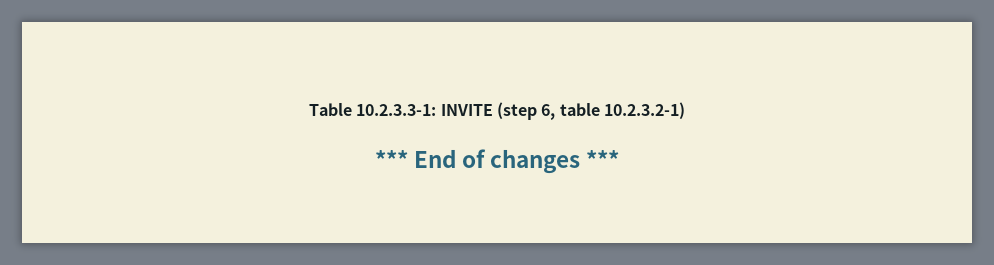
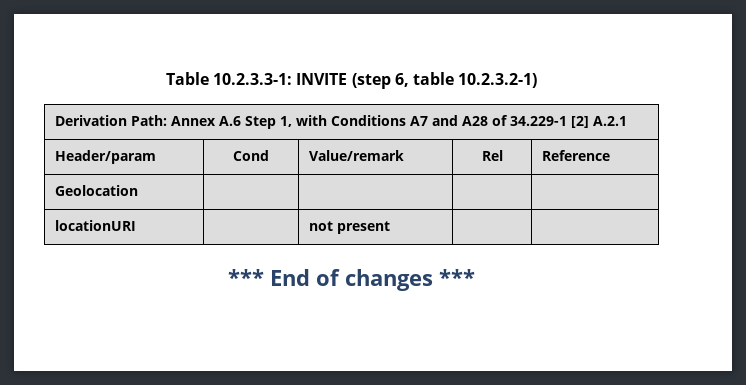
+ Derivation Path: Annex A.6 Step 1, with Conditions A7 and A28 of 34.229-1 [2] A.2.1
+ Header/param | Cond | Value/remark | Rel | Reference
+ Geolocation | | | |
+ locationURI | | not present | |

